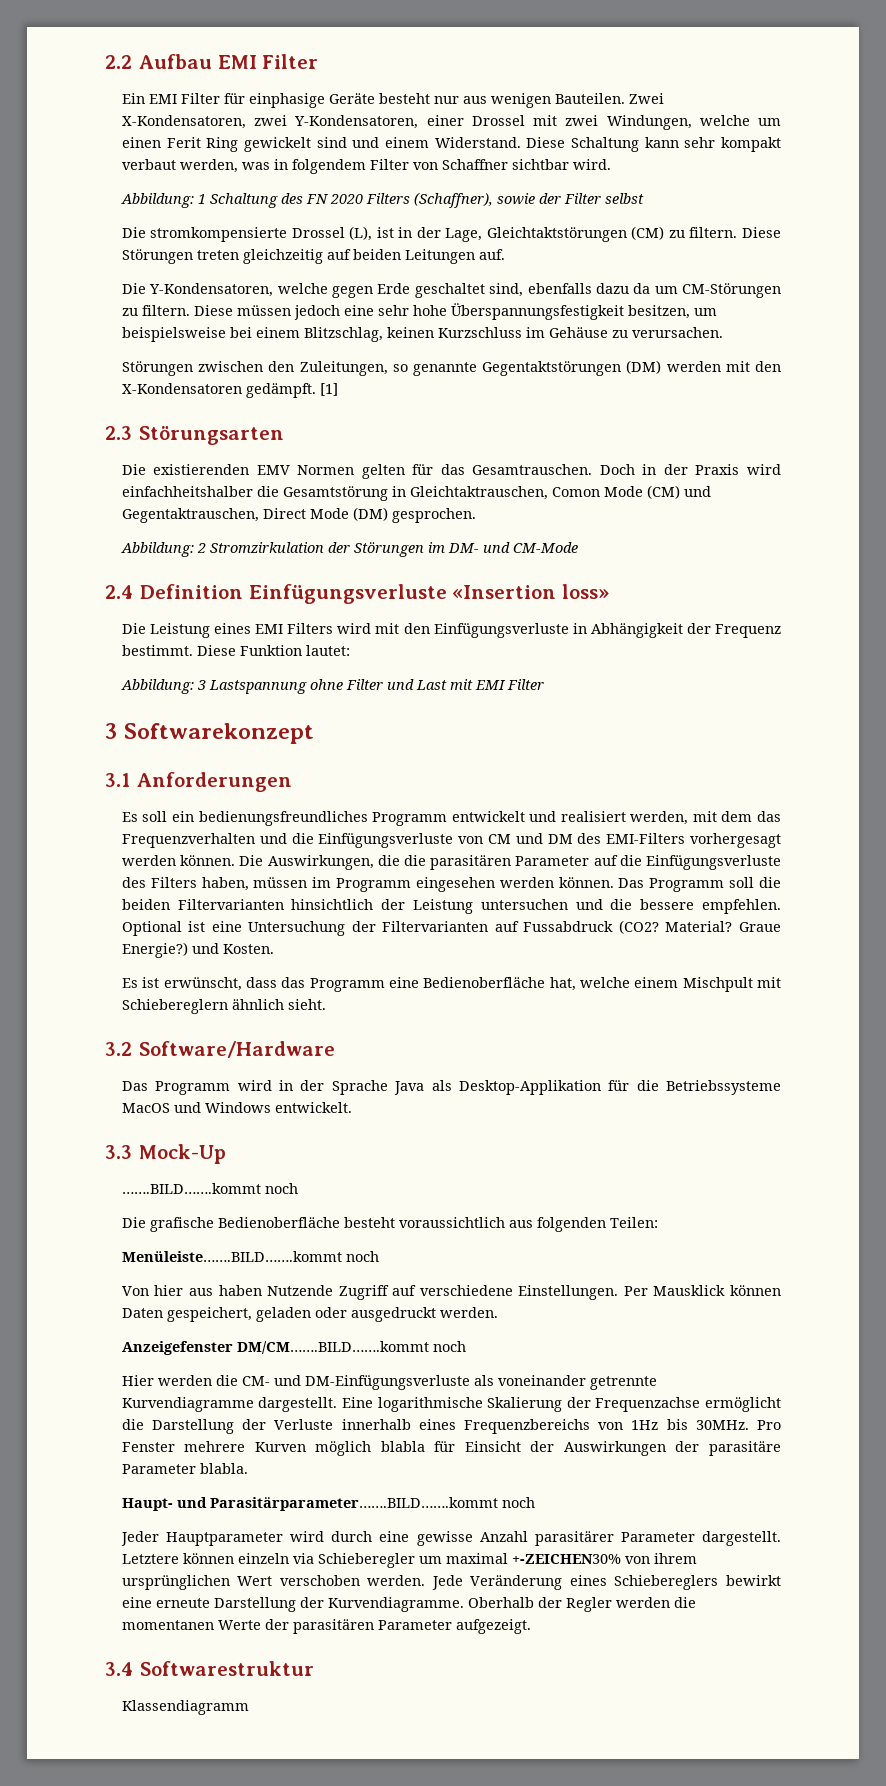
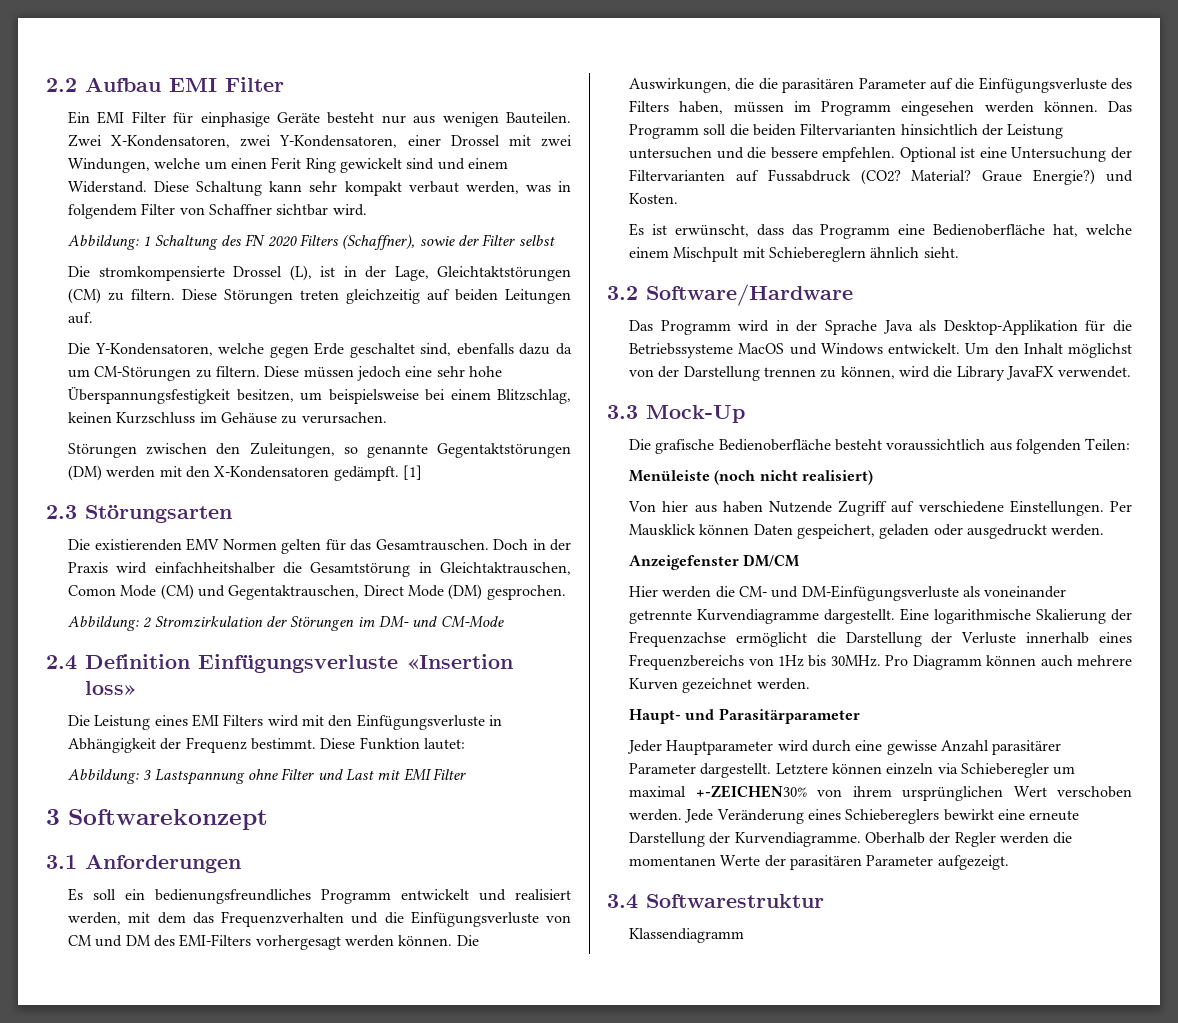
+ Um den Inhalt möglichst von der Darstellung trennen zu können, wird die Library JavaFX verwendet.
- …….BILD…….kommt noch
- Menüleiste…….BILD…….kommt noch
+ Menüleiste (noch nicht realisiert)
- Anzeigefenster DM/CM…….BILD…….kommt noch
+ Anzeigefenster DM/CM
- Pro Fenster mehrere Kurven möglich blabla für Einsicht der Auswirkungen der parasitäre Parameter blabla.
+ Pro Diagramm können auch mehrere Kurven gezeichnet werden.
- Haupt- und Parasitärparameter…….BILD…….kommt noch
+ Haupt- und Parasitärparameter

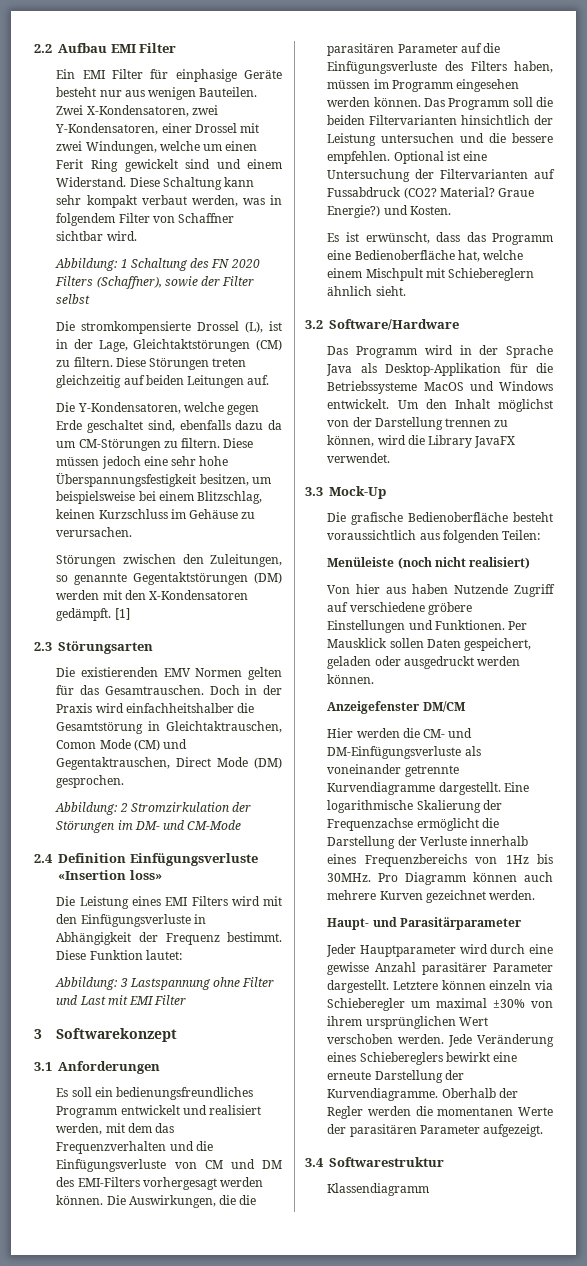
- Von hier aus haben Nutzende Zugriff auf verschiedene Einstellungen.
+ Von hier aus haben Nutzende Zugriff auf verschiedene gröbere Einstellungen und Funktionen.
- Per Mausklick können Daten gespeichert, geladen oder ausgedruckt werden.
+ Per Mausklick sollen Daten gespeichert, geladen oder ausgedruckt werden können.
- Letztere können einzeln via Schieberegler um maximal +-ZEICHEN30% von ihrem ursprünglichen Wert verschoben werden.
+ Letztere können einzeln via Schieberegler um maximal ±30% von ihrem ursprünglichen Wert verschoben werden.

